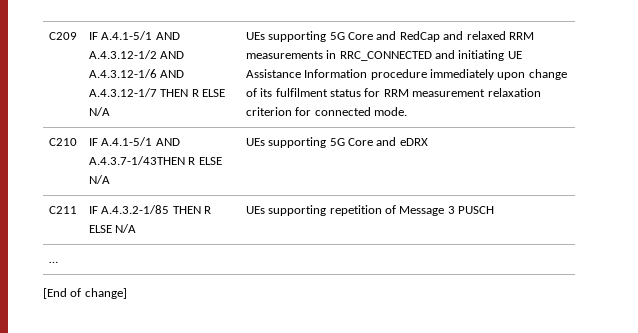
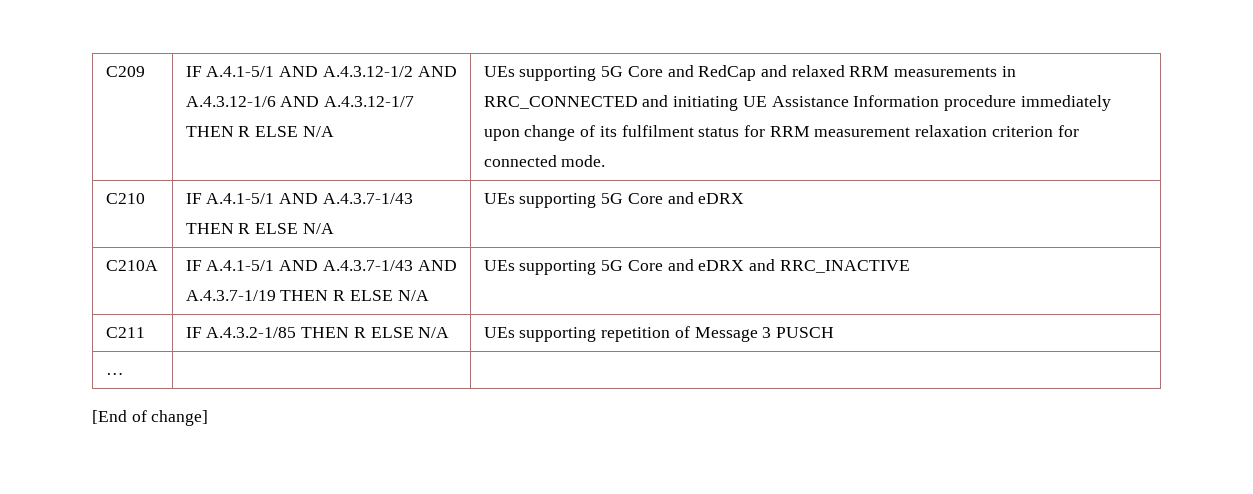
- C210 | IF A.4.1-5/1 AND A.4.3.7-1/43THEN R ELSE N/A | UEs supporting 5G Core and eDRX
+ C210 | IF A.4.1-5/1 AND A.4.3.7-1/43 THEN R ELSE N/A | UEs supporting 5G Core and eDRX
+ C210A | IF A.4.1-5/1 AND A.4.3.7-1/43 AND A.4.3.7-1/19 THEN R ELSE N/A | UEs supporting 5G Core and eDRX and RRC_INACTIVE

